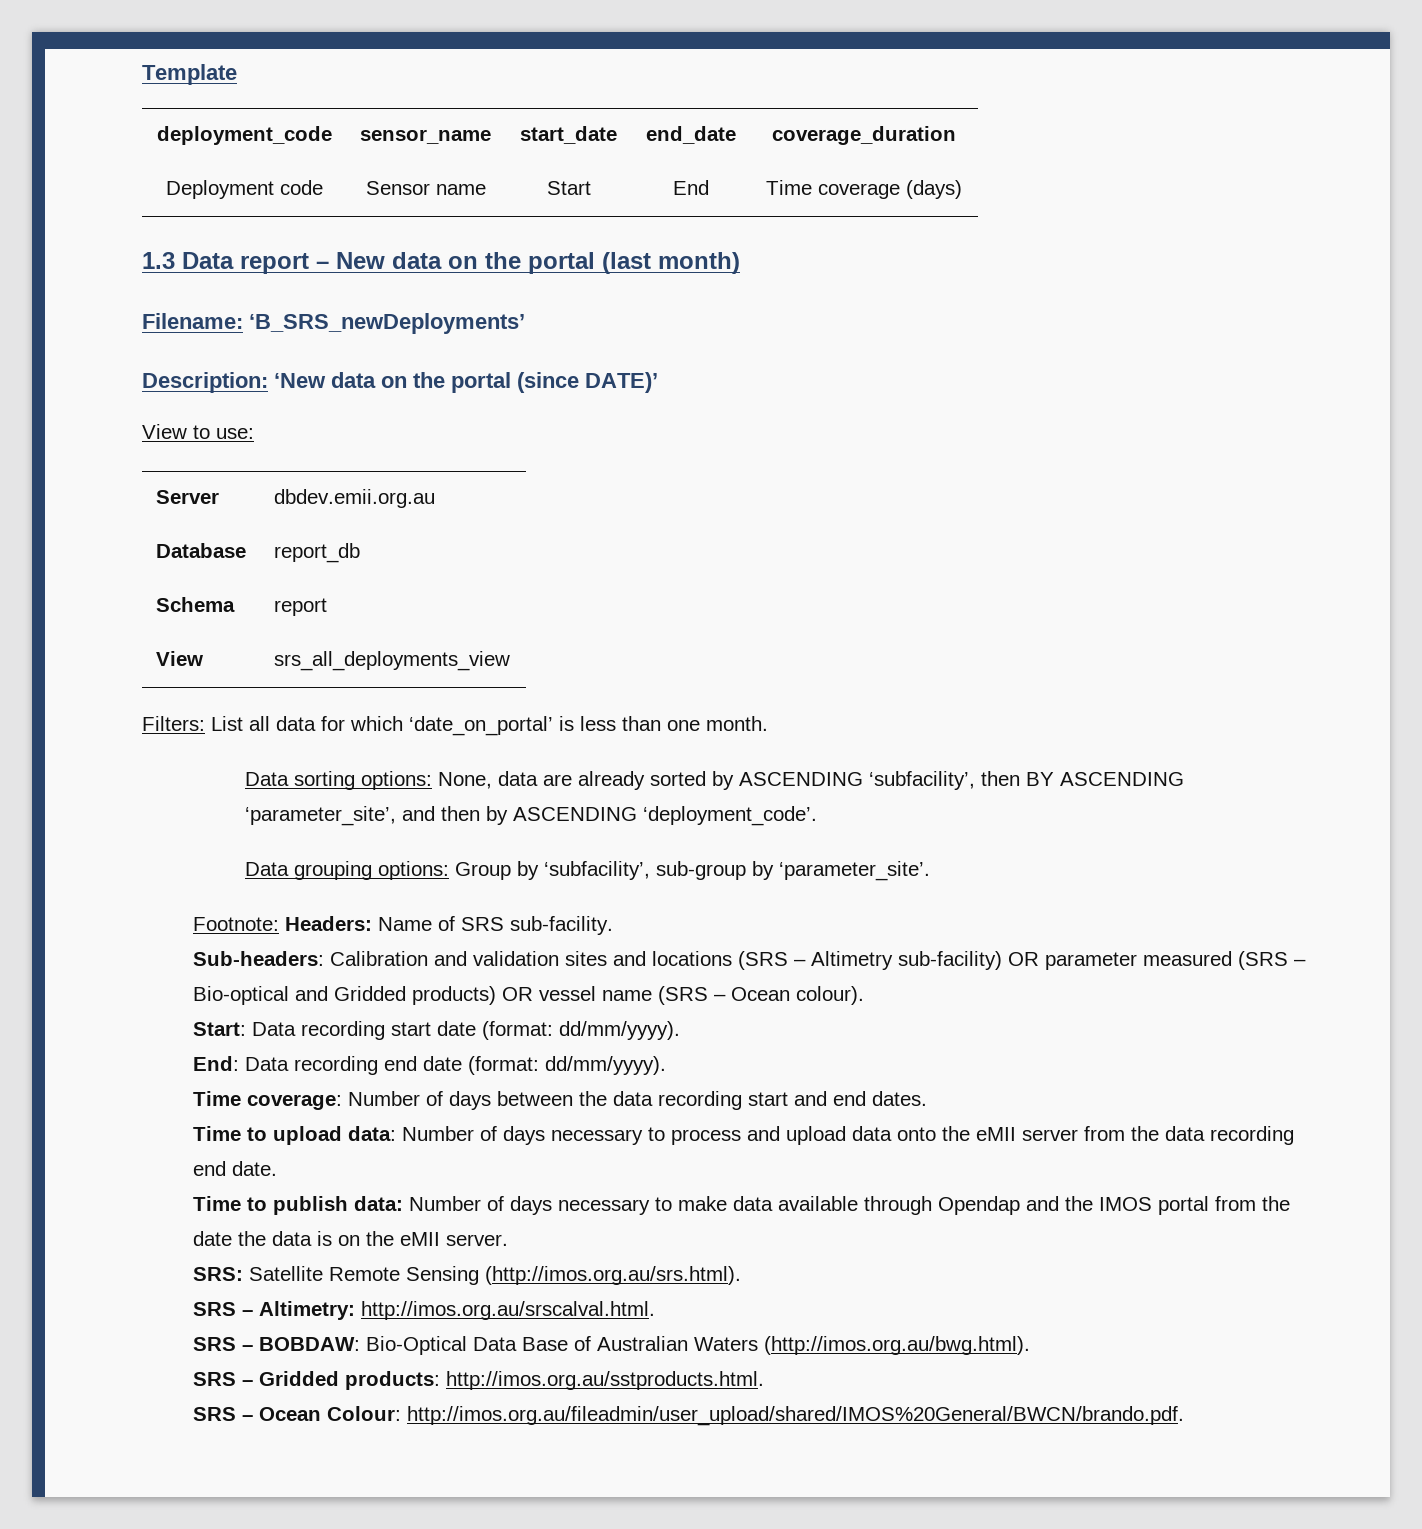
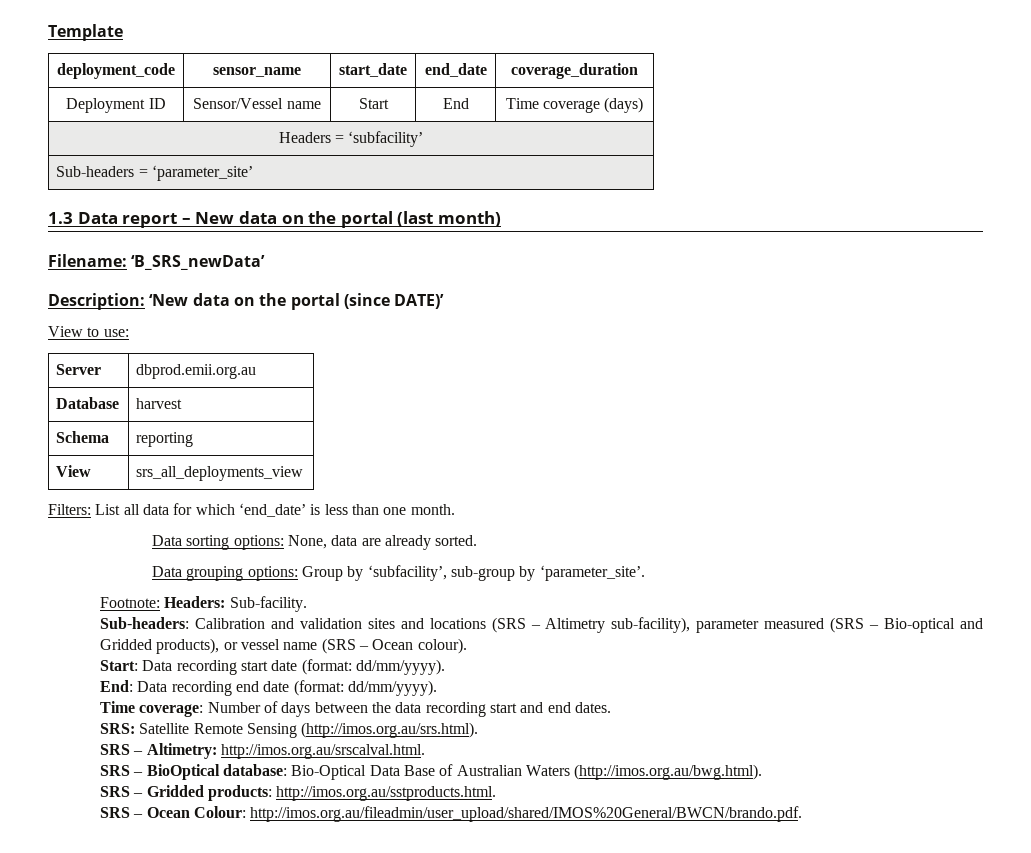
- Deployment code | Sensor name | Start | End | Time coverage (days)
+ Deployment ID | Sensor/Vessel name | Start | End | Time coverage (days)
+ Headers = ‘subfacility’
+ Sub-headers = ‘parameter_site’
- Filename: ‘B_SRS_newDeployments’
+ Filename: ‘B_SRS_newData’
- Server | dbdev.emii.org.au
+ Server | dbprod.emii.org.au
- Database | report_db
+ Database | harvest
- Schema | report
+ Schema | reporting
- Filters: List all data for which ‘date_on_portal’ is less than one month.
+ Filters: List all data for which ‘end_date’ is less than one month.
- Data sorting options: None, data are already sorted by ASCENDING ‘subfacility’, then BY ASCENDING ‘parameter_site’, and then by ASCENDING ‘deployment_code’.
+ Data sorting options: None, data are already sorted.
- Footnote: Headers: Name of SRS sub-facility.
+ Footnote: Headers: Sub-facility.
- Sub-headers: Calibration and validation sites and locations (SRS – Altimetry sub-facility) OR parameter measured (SRS – Bio-optical and Gridded products) OR vessel name (SRS – Ocean colour).
+ Sub-headers: Calibration and validation sites and locations (SRS – Altimetry sub-facility), parameter measured (SRS – Bio-optical and Gridded products), or vessel name (SRS – Ocean colour).
- Time to upload data: Number of days necessary to process and upload data onto the eMII server from the data recording end date.
- Time to publish data: Number of days necessary to make data available through Opendap and the IMOS portal from the date the data is on the eMII server.
- SRS – BOBDAW: Bio-Optical Data Base of Australian Waters (http://imos.org.au/bwg.html).
+ SRS – BioOptical database: Bio-Optical Data Base of Australian Waters (http://imos.org.au/bwg.html).

